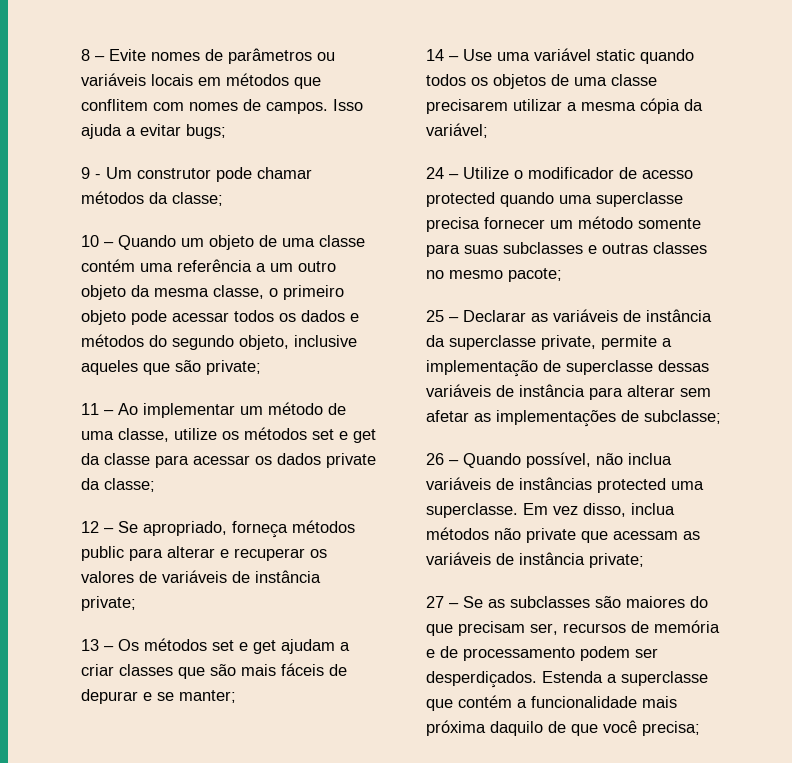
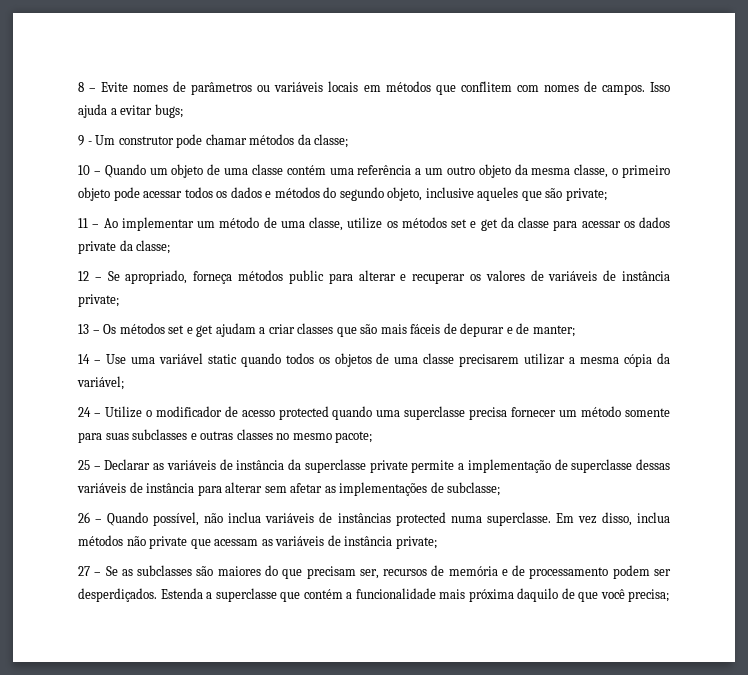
- 13 – Os métodos set e get ajudam a criar classes que são mais fáceis de depurar e se manter;
+ 13 – Os métodos set e get ajudam a criar classes que são mais fáceis de depurar e de manter;
- 25 – Declarar as variáveis de instância da superclasse private, permite a implementação de superclasse dessas variáveis de instância para alterar sem afetar as implementações de subclasse;
+ 25 – Declarar as variáveis de instância da superclasse private permite a implementação de superclasse dessas variáveis de instância para alterar sem afetar as implementações de subclasse;
- 26 – Quando possível, não inclua variáveis de instâncias protected uma superclasse.
+ 26 – Quando possível, não inclua variáveis de instâncias protected numa superclasse.

